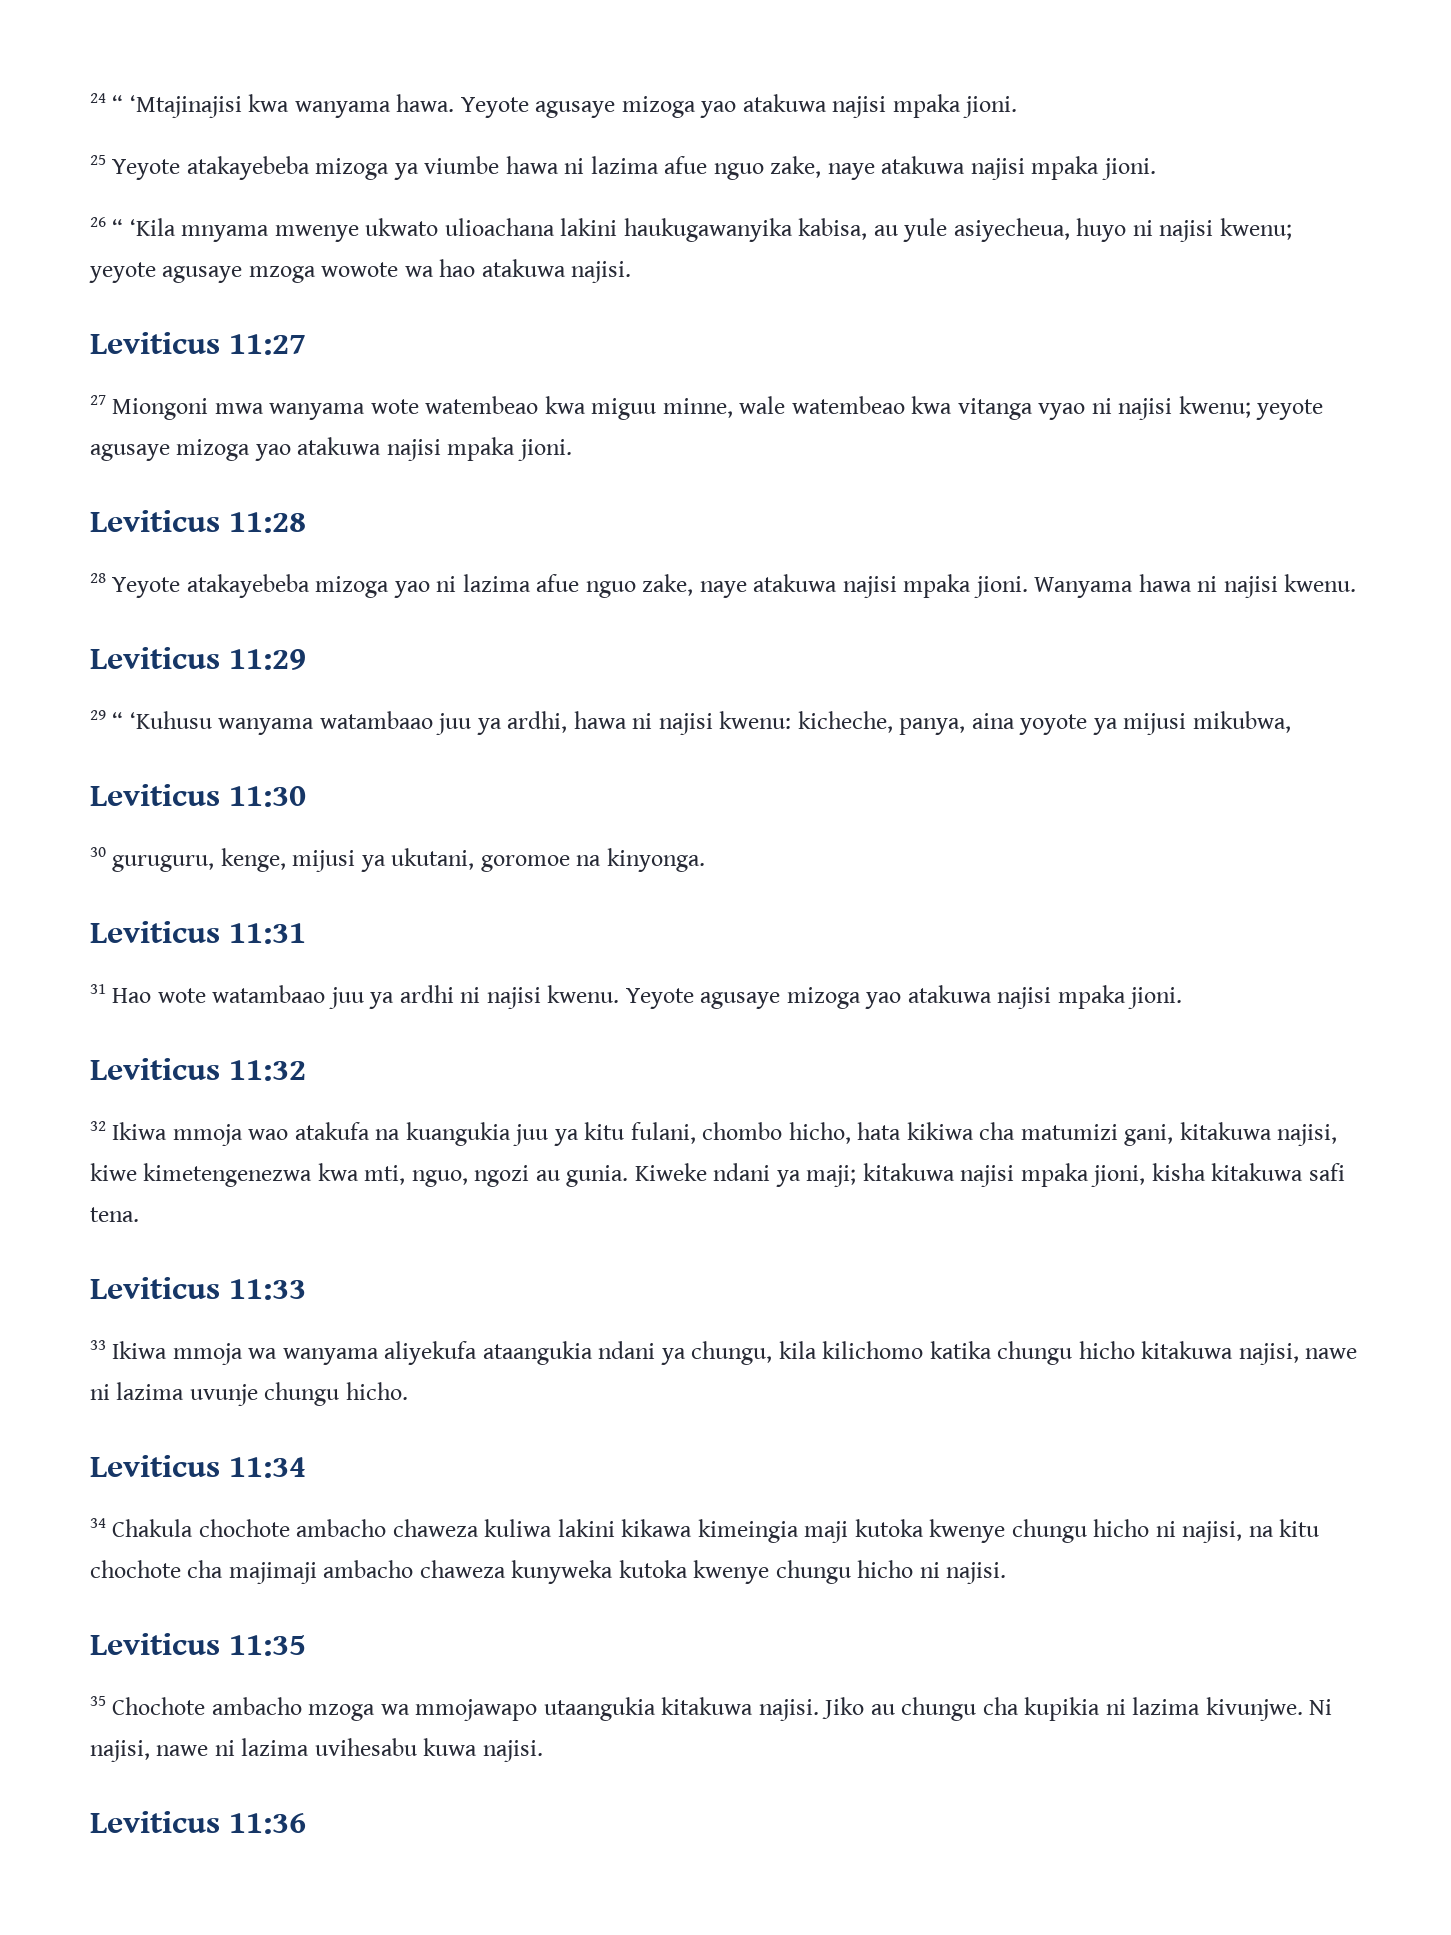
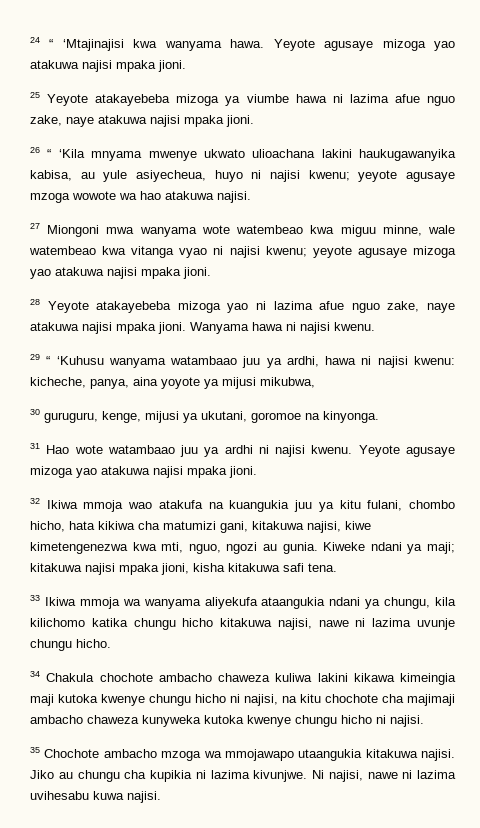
- Leviticus 11:27
- Leviticus 11:28
- Leviticus 11:29
- Leviticus 11:30
- Leviticus 11:31
- Leviticus 11:32
- Leviticus 11:33
- Leviticus 11:34
- Leviticus 11:35
- Leviticus 11:36

